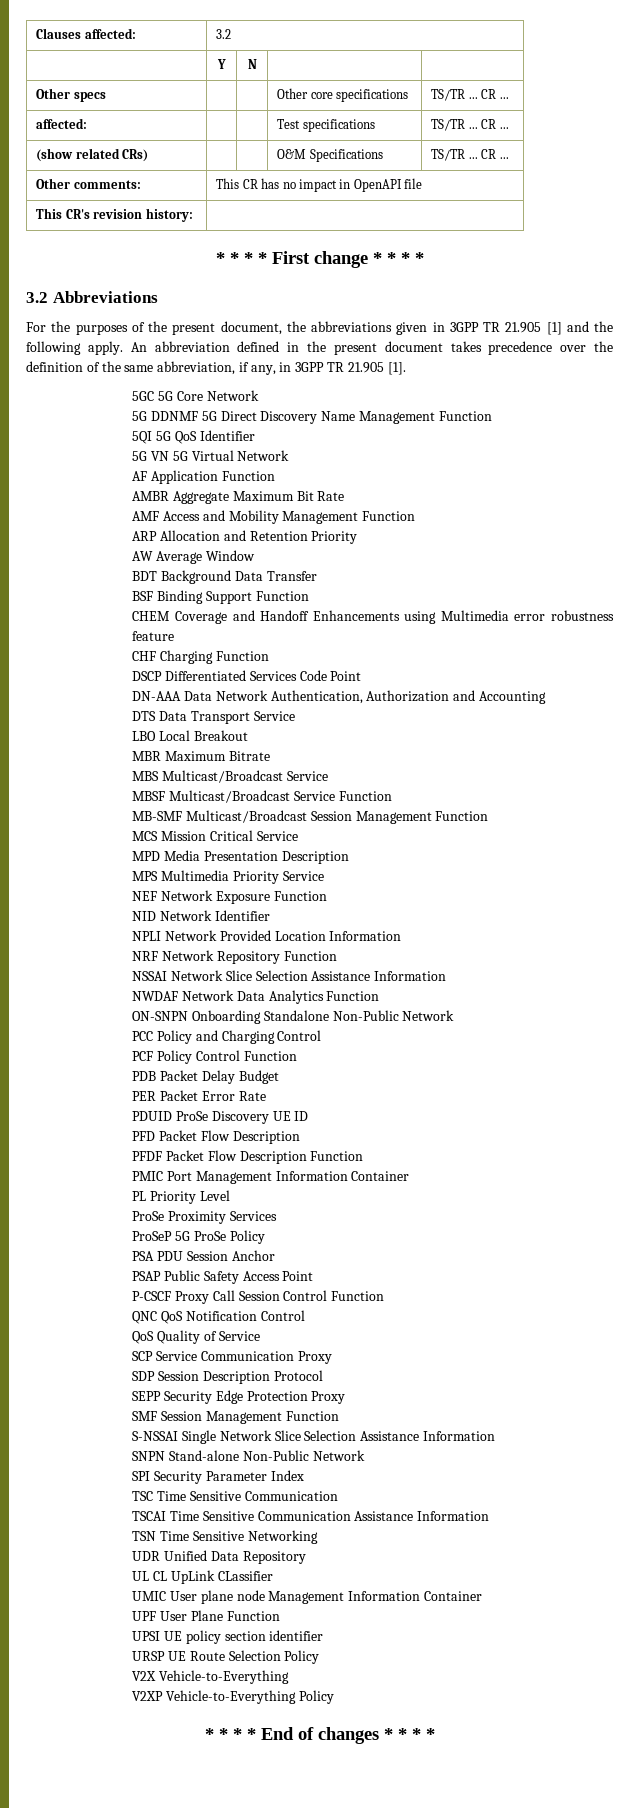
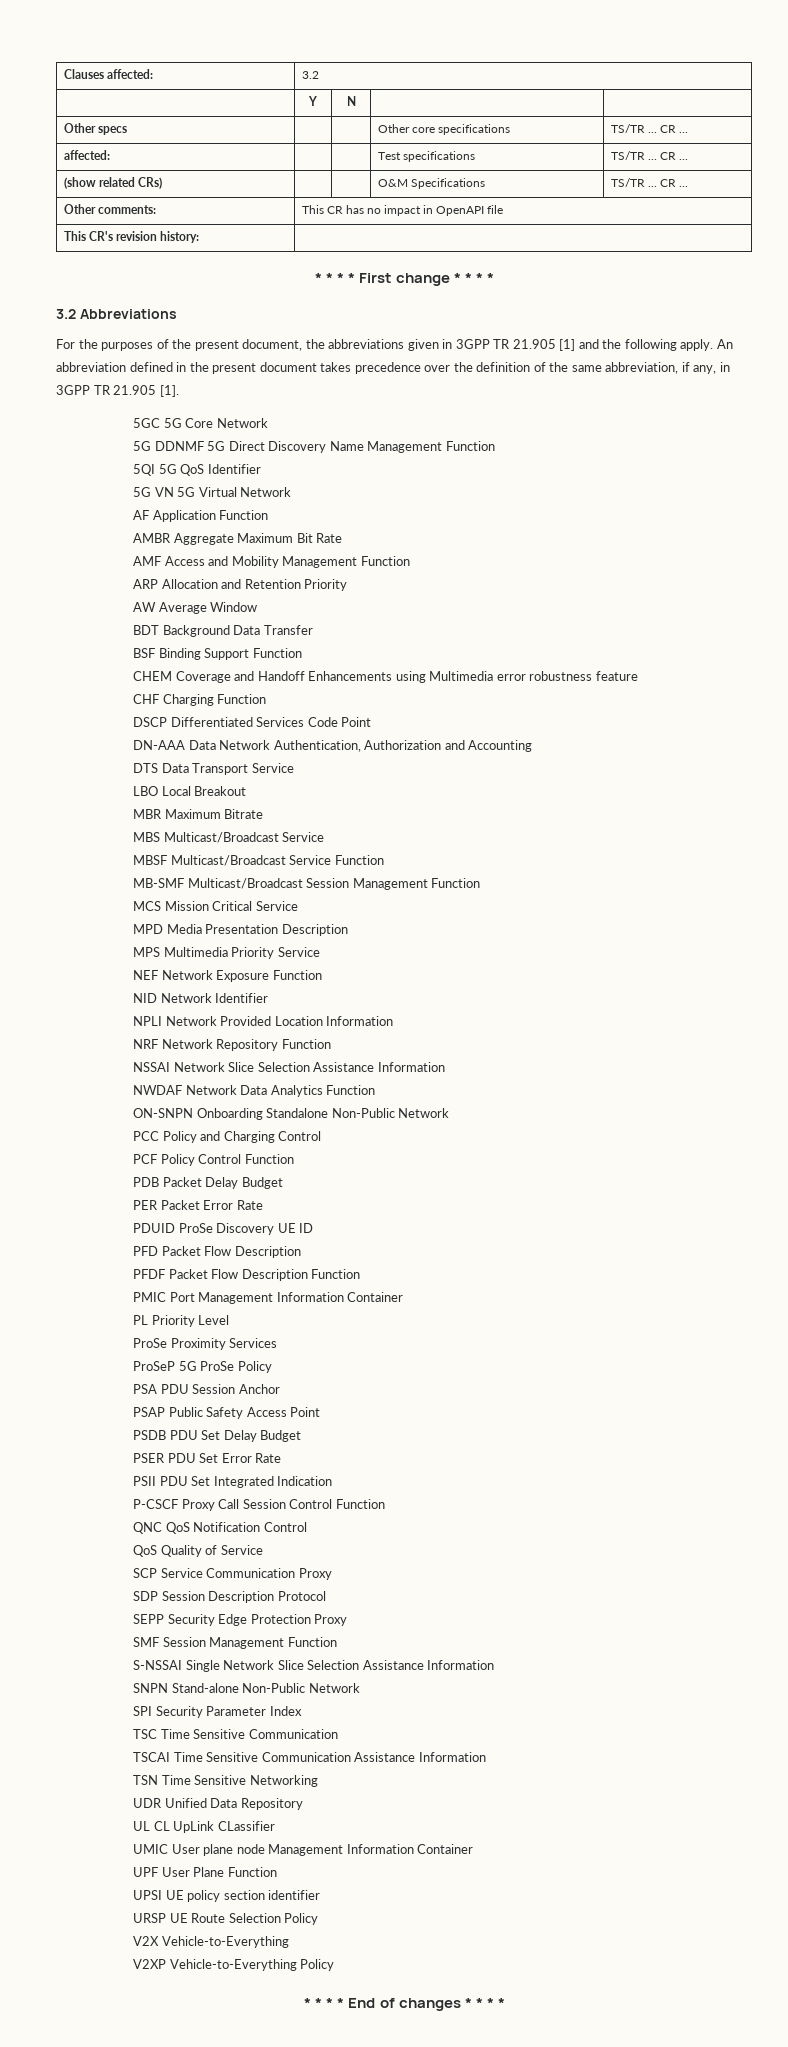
+ PSDB PDU Set Delay Budget
+ PSER PDU Set Error Rate
+ PSII PDU Set Integrated Indication

